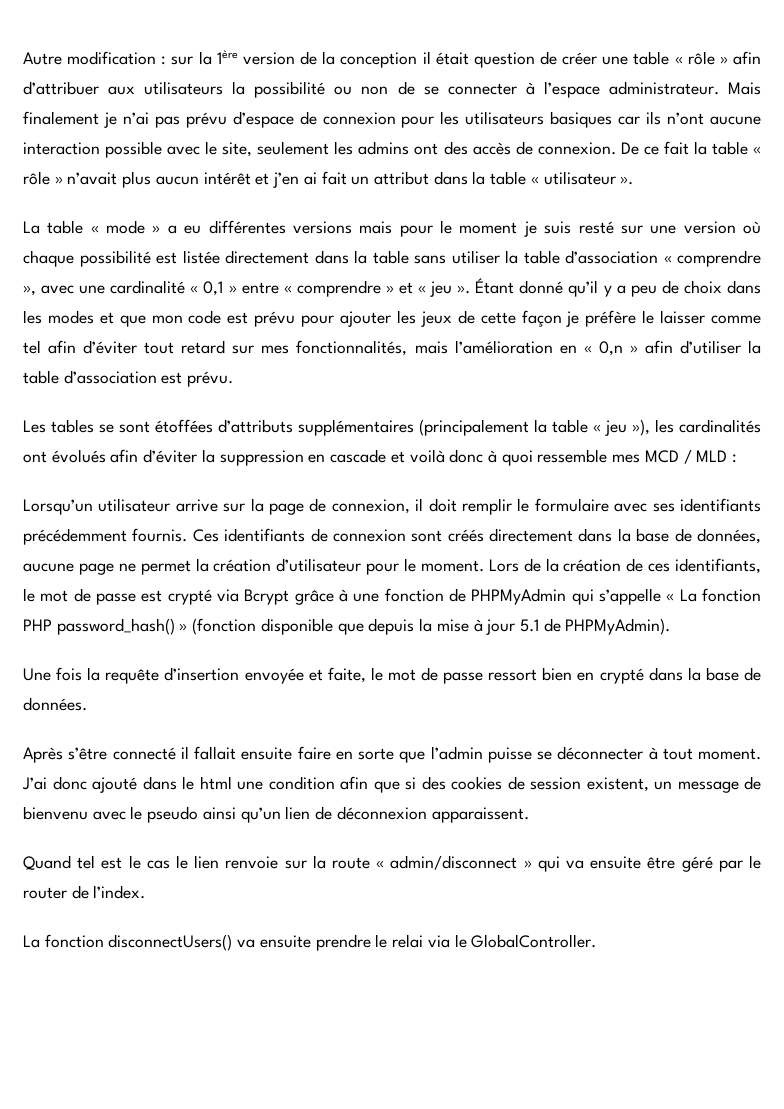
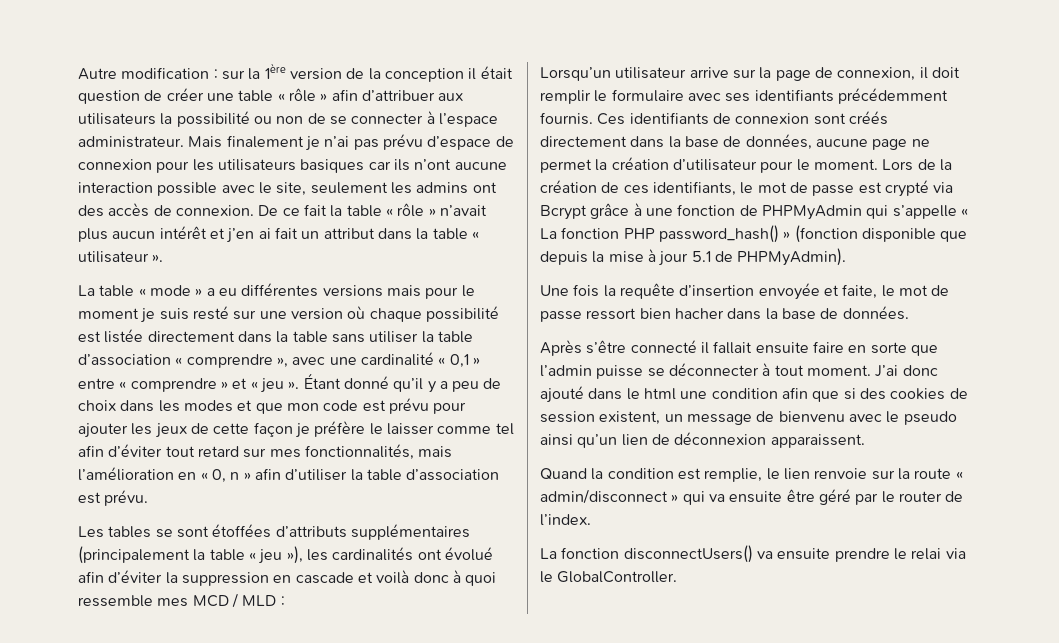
- Étant donné qu’il y a peu de choix dans les modes et que mon code est prévu pour ajouter les jeux de cette façon je préfère le laisser comme tel afin d’éviter tout retard sur mes fonctionnalités, mais l’amélioration en « 0,n » afin d’utiliser la table d’association est prévu.
+ Étant donné qu’il y a peu de choix dans les modes et que mon code est prévu pour ajouter les jeux de cette façon je préfère le laisser comme tel afin d’éviter tout retard sur mes fonctionnalités, mais l’amélioration en « 0, n » afin d’utiliser la table d’association est prévu.
- Les tables se sont étoffées d’attributs supplémentaires (principalement la table « jeu »), les cardinalités ont évolués afin d’éviter la suppression en cascade et voilà donc à quoi ressemble mes MCD / MLD :
+ Les tables se sont étoffées d’attributs supplémentaires (principalement la table « jeu »), les cardinalités ont évolué afin d’éviter la suppression en cascade et voilà donc à quoi ressemble mes MCD / MLD :
- Une fois la requête d’insertion envoyée et faite, le mot de passe ressort bien en crypté dans la base de données.
+ Une fois la requête d’insertion envoyée et faite, le mot de passe ressort bien hacher dans la base de données.
- Quand tel est le cas le lien renvoie sur la route « admin/disconnect » qui va ensuite être géré par le router de l’index.
+ Quand la condition est remplie, le lien renvoie sur la route « admin/disconnect » qui va ensuite être géré par le router de l’index.

